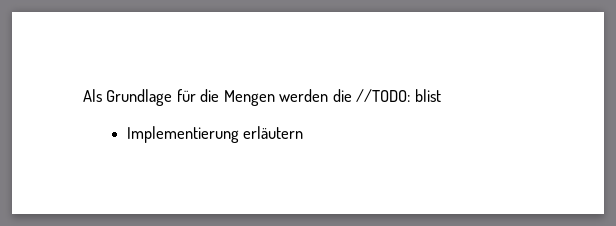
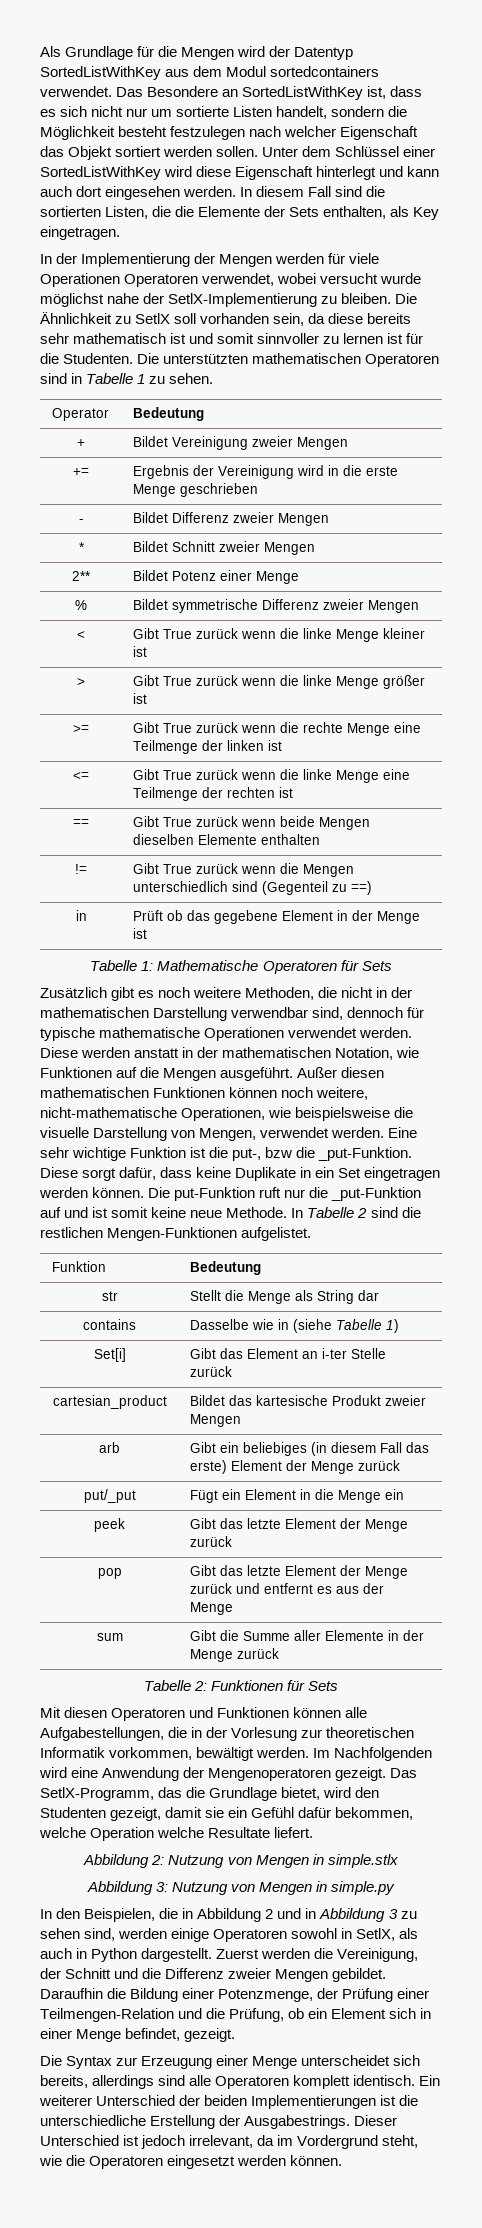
- Als Grundlage für die Mengen werden die //TODO: blist
- Implementierung erläutern
+ Als Grundlage für die Mengen wird der Datentyp SortedListWithKey aus dem Modul sortedcontainers verwendet. Das Besondere an SortedListWithKey ist, dass es sich nicht nur um sortierte Listen handelt, sondern die Möglichkeit besteht festzulegen nach welcher Eigenschaft das Objekt sortiert werden sollen. Unter dem Schlüssel einer SortedListWithKey wird diese Eigenschaft hinterlegt und kann auch dort eingesehen werden. In diesem Fall sind die sortierten Listen, die die Elemente der Sets enthalten, als Key eingetragen.
+ In der Implementierung der Mengen werden für viele Operationen Operatoren verwendet, wobei versucht wurde möglichst nahe der SetlX-Implementierung zu bleiben. Die Ähnlichkeit zu SetlX soll vorhanden sein, da diese bereits sehr mathematisch ist und somit sinnvoller zu lernen ist für die Studenten. Die unterstützten mathematischen Operatoren sind in Tabelle 1 zu sehen.
+ Operator | Bedeutung
+ + | Bildet Vereinigung zweier Mengen
+ += | Ergebnis der Vereinigung wird in die erste Menge geschrieben
+ - | Bildet Differenz zweier Mengen
+ * | Bildet Schnitt zweier Mengen
+ 2** | Bildet Potenz einer Menge
+ % | Bildet symmetrische Differenz zweier Mengen
+ < | Gibt True zurück wenn die linke Menge kleiner ist
+ > | Gibt True zurück wenn die linke Menge größer ist
+ >= | Gibt True zurück wenn die rechte Menge eine Teilmenge der linken ist
+ <= | Gibt True zurück wenn die linke Menge eine Teilmenge der rechten ist
+ == | Gibt True zurück wenn beide Mengen dieselben Elemente enthalten
+ != | Gibt True zurück wenn die Mengen unterschiedlich sind (Gegenteil zu ==)
+ in | Prüft ob das gegebene Element in der Menge ist
+ Tabelle 1: Mathematische Operatoren für Sets
+ Zusätzlich gibt es noch weitere Methoden, die nicht in der mathematischen Darstellung verwendbar sind, dennoch für typische mathematische Operationen verwendet werden. Diese werden anstatt in der mathematischen Notation, wie Funktionen auf die Mengen ausgeführt. Außer diesen mathematischen Funktionen können noch weitere, nicht-mathematische Operationen, wie beispielsweise die visuelle Darstellung von Mengen, verwendet werden. Eine sehr wichtige Funktion ist die put-, bzw die _put-Funktion. Diese sorgt dafür, dass keine Duplikate in ein Set eingetragen werden können. Die put-Funktion ruft nur die _put-Funktion auf und ist somit keine neue Methode. In Tabelle 2 sind die restlichen Mengen-Funktionen aufgelistet.
+ Funktion | Bedeutung
+ str | Stellt die Menge als String dar
+ contains | Dasselbe wie in (siehe Tabelle 1)
+ Set[i] | Gibt das Element an i-ter Stelle zurück
+ cartesian_product | Bildet das kartesische Produkt zweier Mengen
+ arb | Gibt ein beliebiges (in diesem Fall das erste) Element der Menge zurück
+ put/_put | Fügt ein Element in die Menge ein
+ peek | Gibt das letzte Element der Menge zurück
+ pop | Gibt das letzte Element der Menge zurück und entfernt es aus der Menge
+ sum | Gibt die Summe aller Elemente in der Menge zurück
+ Tabelle 2: Funktionen für Sets
+ Mit diesen Operatoren und Funktionen können alle Aufgabestellungen, die in der Vorlesung zur theoretischen Informatik vorkommen, bewältigt werden. Im Nachfolgenden wird eine Anwendung der Mengenoperatoren gezeigt. Das SetlX-Programm, das die Grundlage bietet, wird den Studenten gezeigt, damit sie ein Gefühl dafür bekommen, welche Operation welche Resultate liefert.
+ Abbildung 2: Nutzung von Mengen in simple.stlx
+ Abbildung 3: Nutzung von Mengen in simple.py
+ In den Beispielen, die in Abbildung 2 und in Abbildung 3 zu sehen sind, werden einige Operatoren sowohl in SetlX, als auch in Python dargestellt. Zuerst werden die Vereinigung, der Schnitt und die Differenz zweier Mengen gebildet. Daraufhin die Bildung einer Potenzmenge, der Prüfung einer Teilmengen-Relation und die Prüfung, ob ein Element sich in einer Menge befindet, gezeigt.
+ Die Syntax zur Erzeugung einer Menge unterscheidet sich bereits, allerdings sind alle Operatoren komplett identisch. Ein weiterer Unterschied der beiden Implementierungen ist die unterschiedliche Erstellung der Ausgabestrings. Dieser Unterschied ist jedoch irrelevant, da im Vordergrund steht, wie die Operatoren eingesetzt werden können.

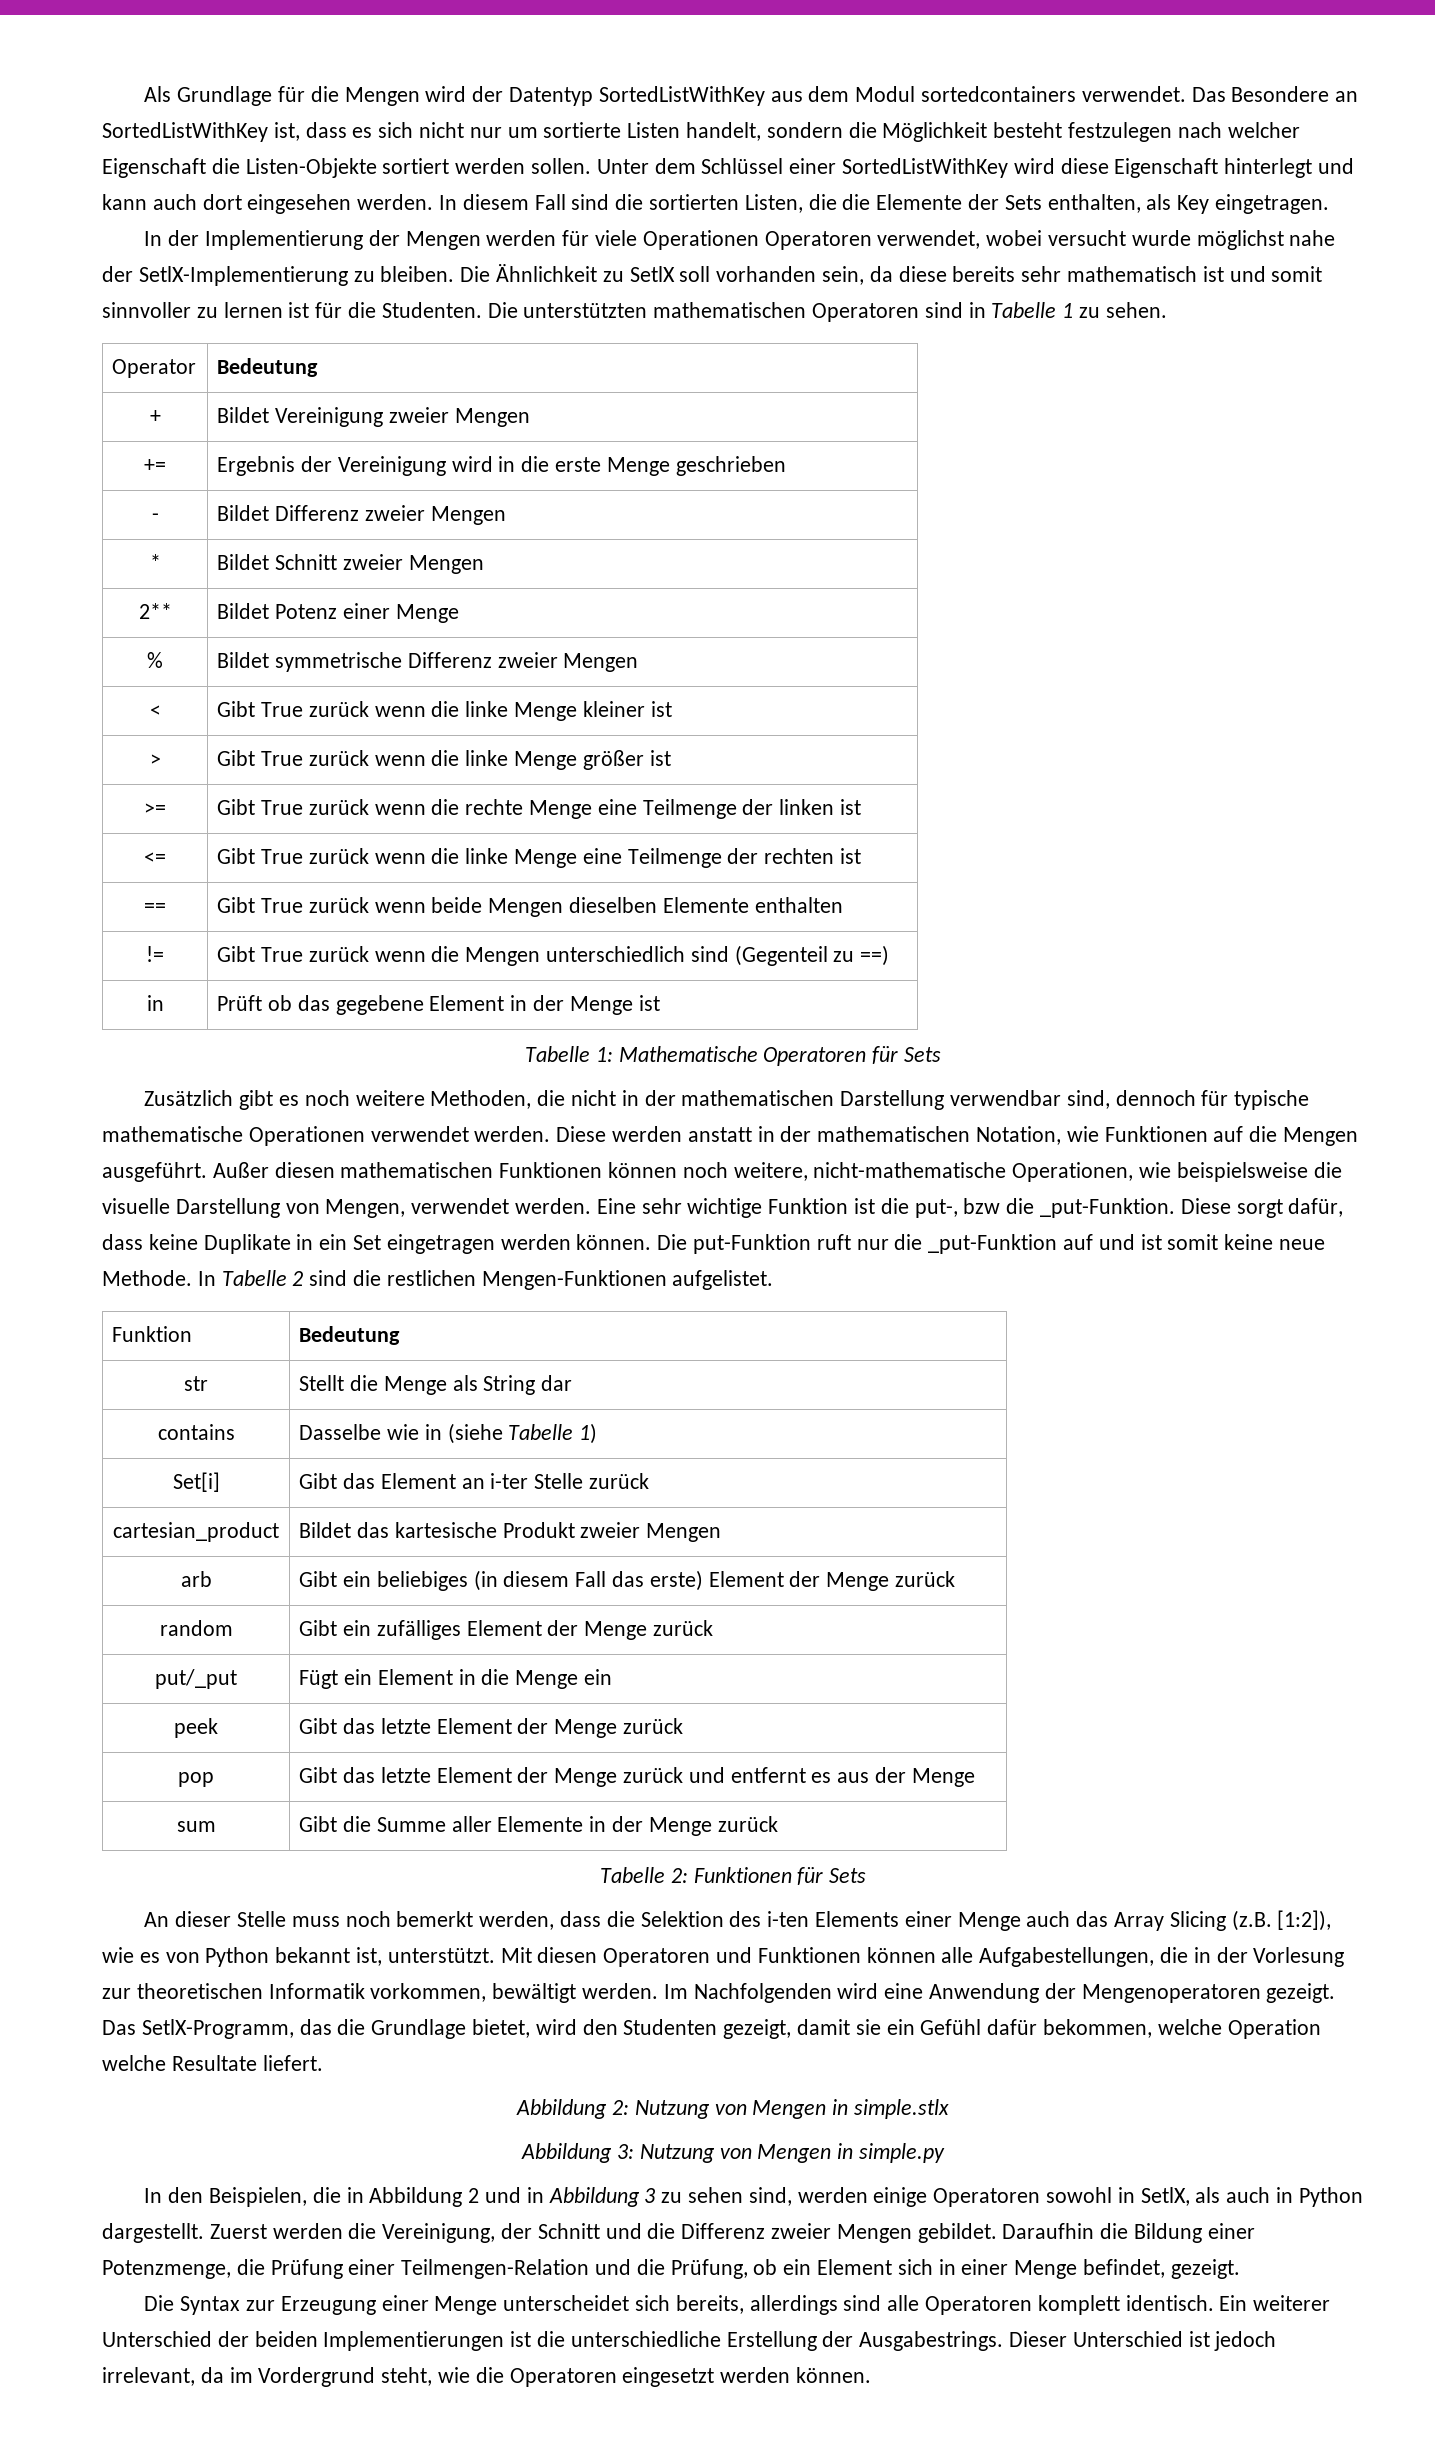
- Das Besondere an SortedListWithKey ist, dass es sich nicht nur um sortierte Listen handelt, sondern die Möglichkeit besteht festzulegen nach welcher Eigenschaft das Objekt sortiert werden sollen.
+ Das Besondere an SortedListWithKey ist, dass es sich nicht nur um sortierte Listen handelt, sondern die Möglichkeit besteht festzulegen nach welcher Eigenschaft die Listen-Objekte sortiert werden sollen.
+ random | Gibt ein zufälliges Element der Menge zurück
+ An dieser Stelle muss noch bemerkt werden, dass die Selektion des i-ten Elements einer Menge auch das Array Slicing (z.B. [1:2]), wie es von Python bekannt ist, unterstützt.
- Daraufhin die Bildung einer Potenzmenge, der Prüfung einer Teilmengen-Relation und die Prüfung, ob ein Element sich in einer Menge befindet, gezeigt.
+ Daraufhin die Bildung einer Potenzmenge, die Prüfung einer Teilmengen-Relation und die Prüfung, ob ein Element sich in einer Menge befindet, gezeigt.

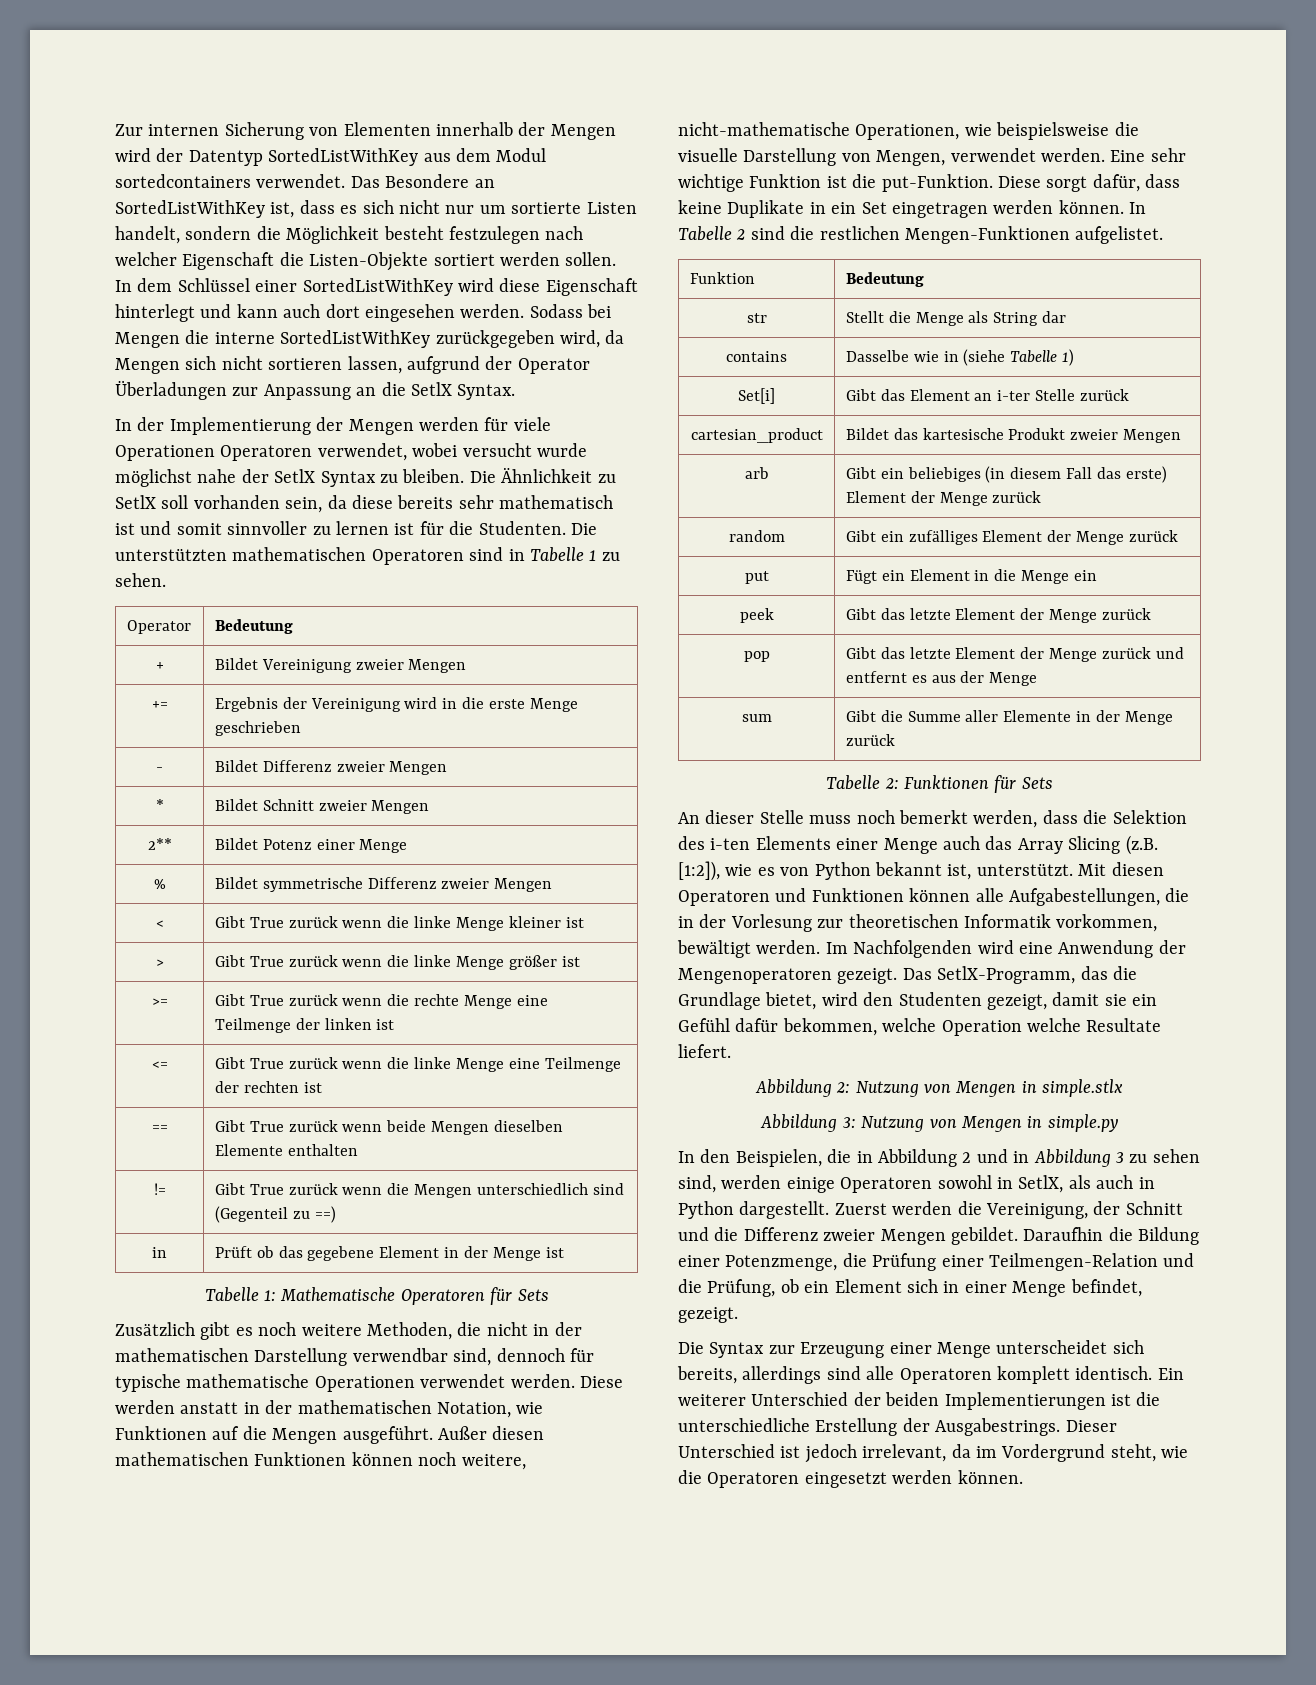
- Als Grundlage für die Mengen wird der Datentyp SortedListWithKey aus dem Modul sortedcontainers verwendet.
+ Zur internen Sicherung von Elementen innerhalb der Mengen wird der Datentyp SortedListWithKey aus dem Modul sortedcontainers verwendet.
- Unter dem Schlüssel einer SortedListWithKey wird diese Eigenschaft hinterlegt und kann auch dort eingesehen werden.
+ In dem Schlüssel einer SortedListWithKey wird diese Eigenschaft hinterlegt und kann auch dort eingesehen werden.
- In diesem Fall sind die sortierten Listen, die die Elemente der Sets enthalten, als Key eingetragen.
+ Sodass bei Mengen die interne SortedListWithKey zurückgegeben wird, da Mengen sich nicht sortieren lassen, aufgrund der Operator Überladungen zur Anpassung an die SetlX Syntax.
- In der Implementierung der Mengen werden für viele Operationen Operatoren verwendet, wobei versucht wurde möglichst nahe der SetlX-Implementierung zu bleiben.
+ In der Implementierung der Mengen werden für viele Operationen Operatoren verwendet, wobei versucht wurde möglichst nahe der SetlX Syntax zu bleiben.
- Eine sehr wichtige Funktion ist die put-, bzw die _put-Funktion.
+ Eine sehr wichtige Funktion ist die put-Funktion.
- Die put-Funktion ruft nur die _put-Funktion auf und ist somit keine neue Methode.
- put/_put | Fügt ein Element in die Menge ein
+ put | Fügt ein Element in die Menge ein

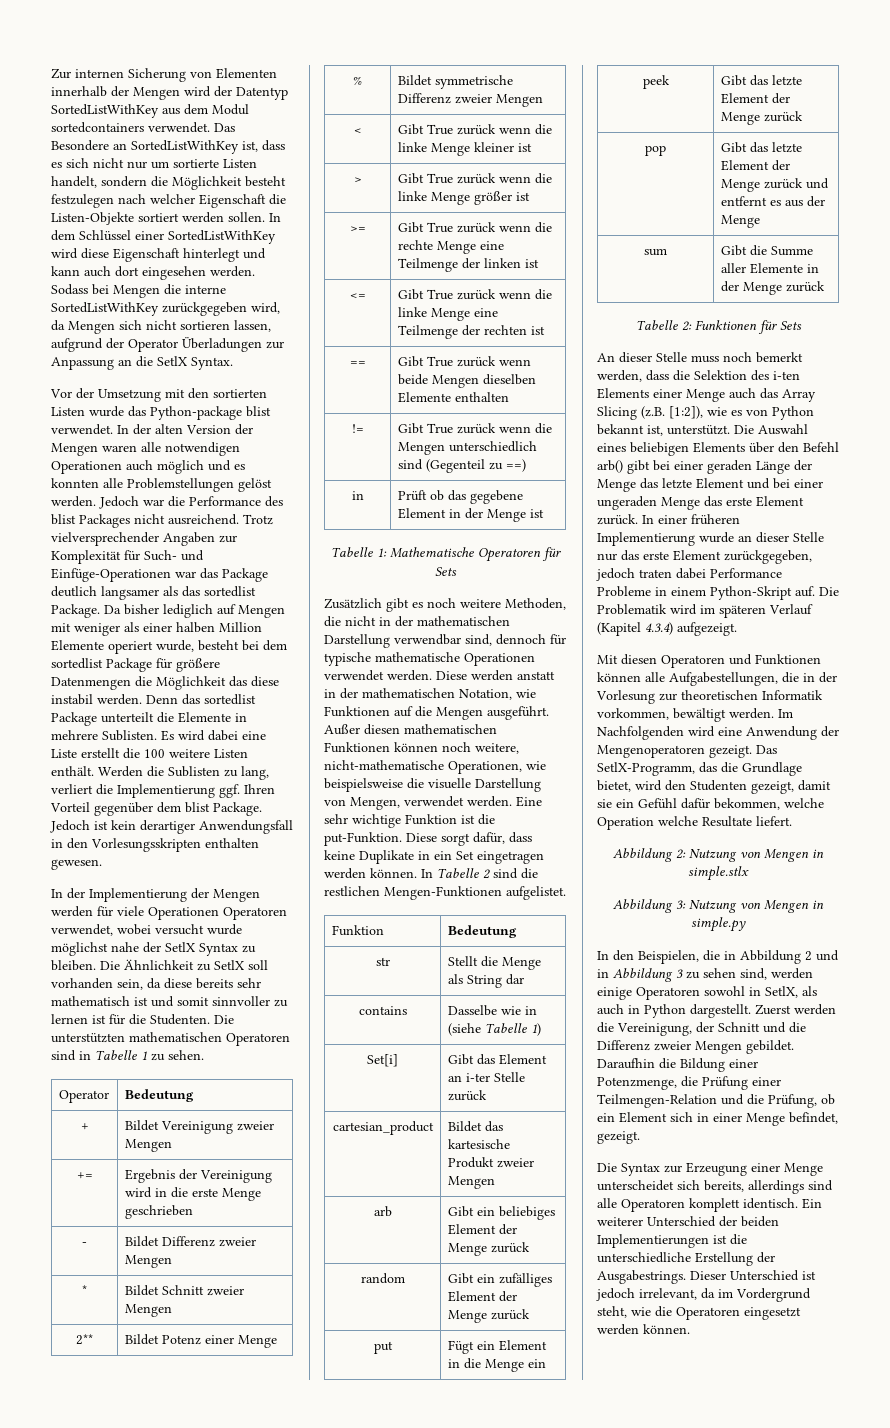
+ Vor der Umsetzung mit den sortierten Listen wurde das Python-package blist verwendet. In der alten Version der Mengen waren alle notwendigen Operationen auch möglich und es konnten alle Problemstellungen gelöst werden. Jedoch war die Performance des blist Packages nicht ausreichend. Trotz vielversprechender Angaben zur Komplexität für Such- und Einfüge-Operationen war das Package deutlich langsamer als das sortedlist Package. Da bisher lediglich auf Mengen mit weniger als einer halben Million Elemente operiert wurde, besteht bei dem sortedlist Package für größere Datenmengen die Möglichkeit das diese instabil werden. Denn das sortedlist Package unterteilt die Elemente in mehrere Sublisten. Es wird dabei eine Liste erstellt die 100 weitere Listen enthält. Werden die Sublisten zu lang, verliert die Implementierung ggf. Ihren Vorteil gegenüber dem blist Package. Jedoch ist kein derartiger Anwendungsfall in den Vorlesungsskripten enthalten gewesen.
- arb | Gibt ein beliebiges (in diesem Fall das erste) Element der Menge zurück
+ arb | Gibt ein beliebiges Element der Menge zurück
- An dieser Stelle muss noch bemerkt werden, dass die Selektion des i-ten Elements einer Menge auch das Array Slicing (z.B. [1:2]), wie es von Python bekannt ist, unterstützt. Mit diesen Operatoren und Funktionen können alle Aufgabestellungen, die in der Vorlesung zur theoretischen Informatik vorkommen, bewältigt werden.
+ An dieser Stelle muss noch bemerkt werden, dass die Selektion des i-ten Elements einer Menge auch das Array Slicing (z.B. [1:2]), wie es von Python bekannt ist, unterstützt. Die Auswahl eines beliebigen Elements über den Befehl arb() gibt bei einer geraden Länge der Menge das letzte Element und bei einer ungeraden Menge das erste Element zurück. In einer früheren Implementierung wurde an dieser Stelle nur das erste Element zurückgegeben, jedoch traten dabei Performance Probleme in einem Python-Skript auf. Die Problematik wird im späteren Verlauf (Kapitel 4.3.4) aufgezeigt.
+ Mit diesen Operatoren und Funktionen können alle Aufgabestellungen, die in der Vorlesung zur theoretischen Informatik vorkommen, bewältigt werden.

